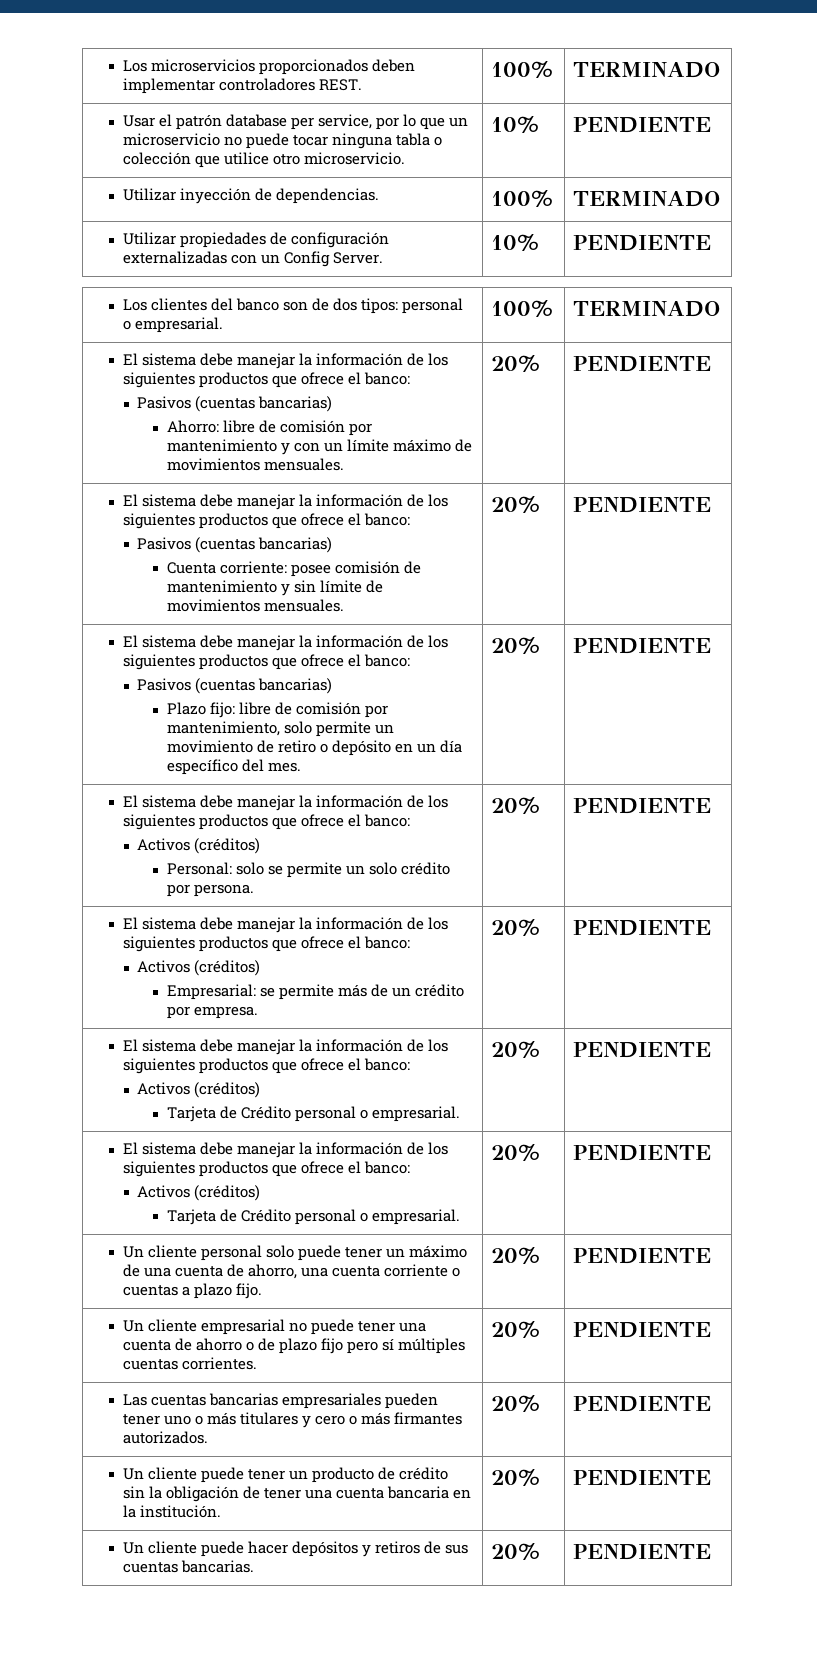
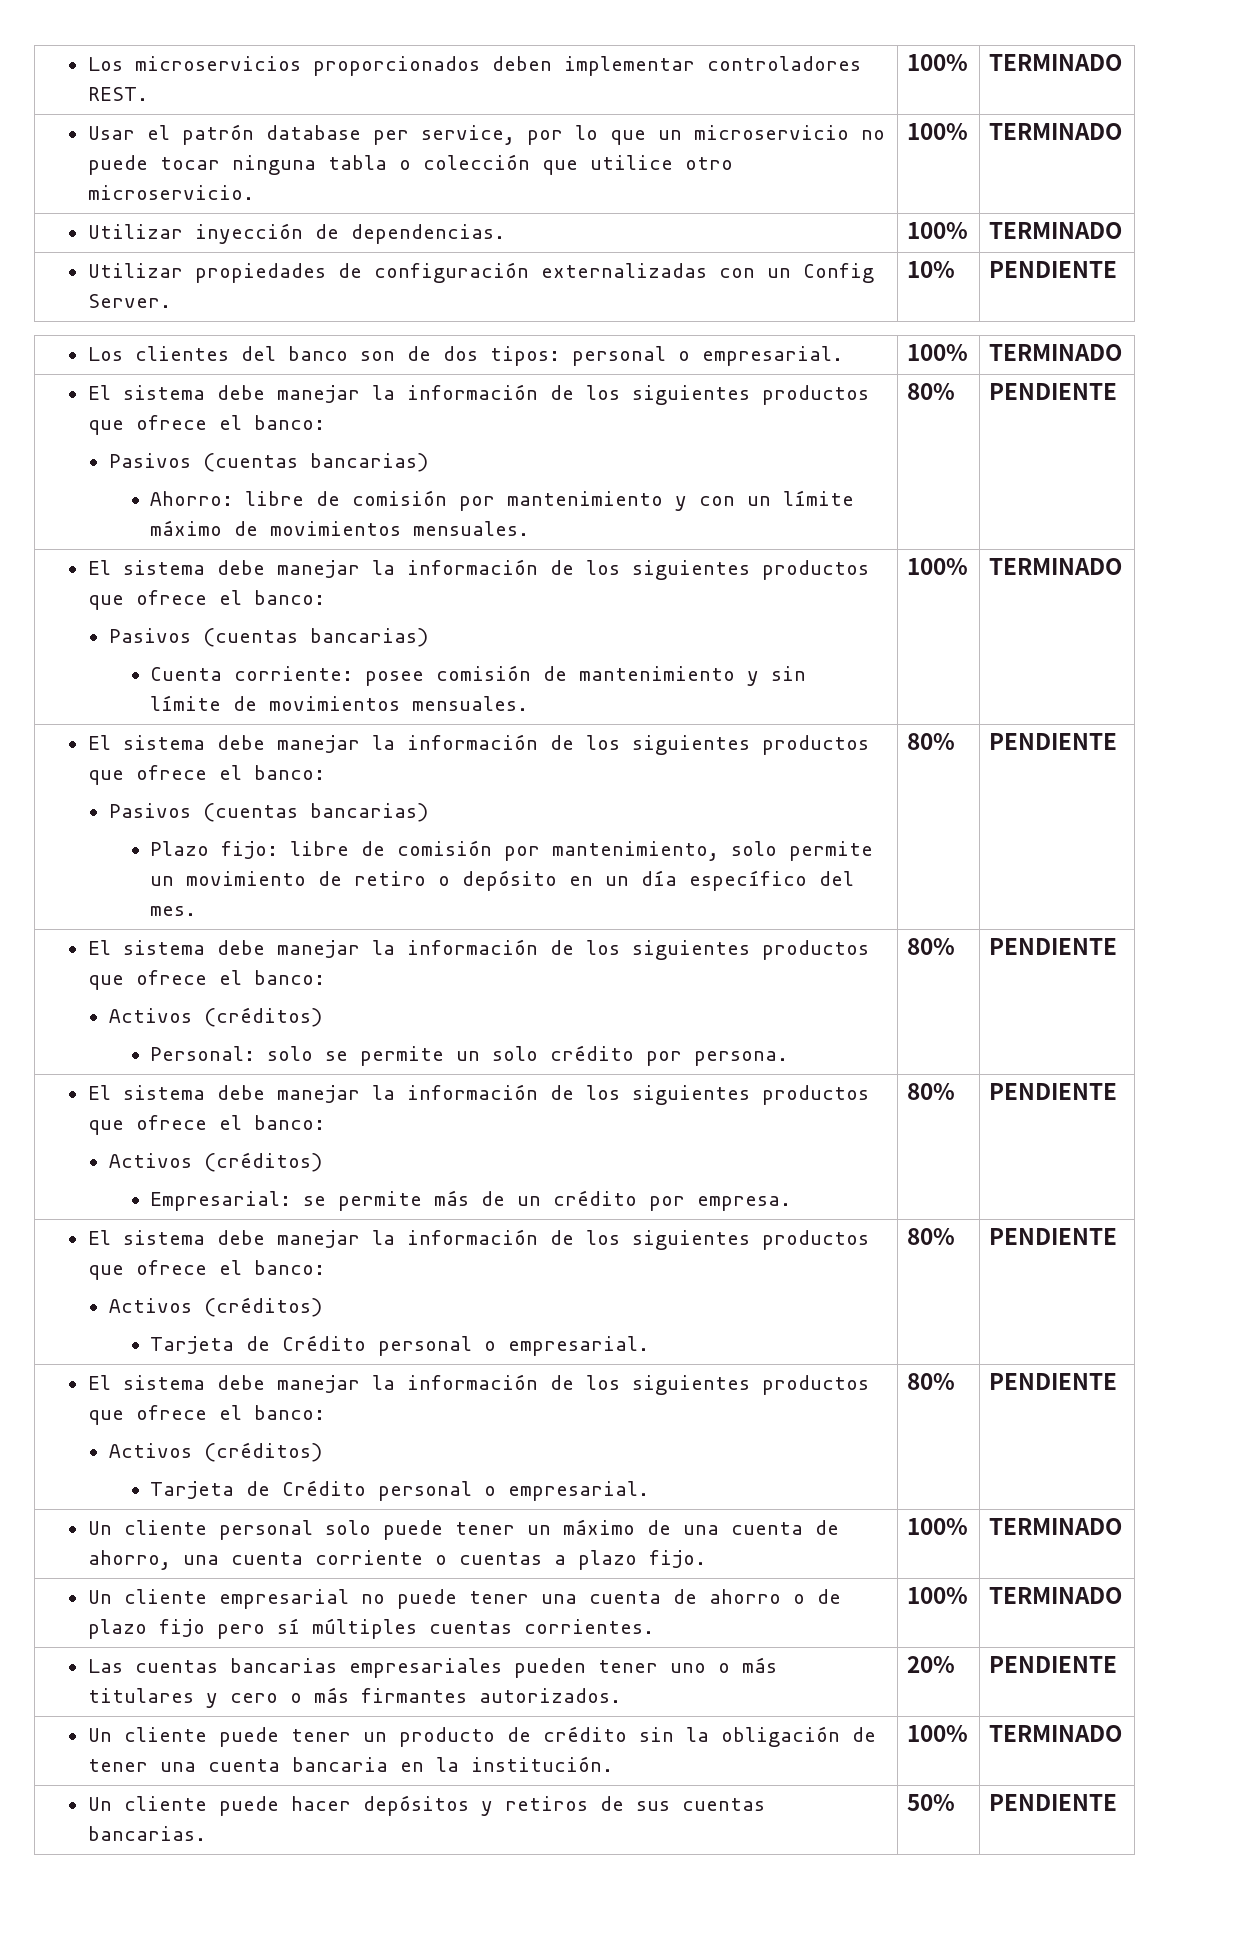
- Usar el patrón database per service, por lo que un microservicio no puede tocar ninguna tabla o colección que utilice otro microservicio. | 10% | PENDIENTE
+ Usar el patrón database per service, por lo que un microservicio no puede tocar ninguna tabla o colección que utilice otro microservicio. | 100% | TERMINADO
  Los clientes del banco son de dos tipos: personal o empresarial. | 100% | TERMINADO
  El sistema debe manejar la información de los siguientes productos que ofrece el banco:
  Pasivos (cuentas bancarias)
- Ahorro: libre de comisión por mantenimiento y con un límite máximo de movimientos mensuales. | 20% | PENDIENTE
+ Ahorro: libre de comisión por mantenimiento y con un límite máximo de movimientos mensuales. | 80% | PENDIENTE
  El sistema debe manejar la información de los siguientes productos que ofrece el banco:
  Pasivos (cuentas bancarias)
- Cuenta corriente: posee comisión de mantenimiento y sin límite de movimientos mensuales. | 20% | PENDIENTE
+ Cuenta corriente: posee comisión de mantenimiento y sin límite de movimientos mensuales. | 100% | TERMINADO
  El sistema debe manejar la información de los siguientes productos que ofrece el banco:
  Pasivos (cuentas bancarias)
- Plazo fijo: libre de comisión por mantenimiento, solo permite un movimiento de retiro o depósito en un día específico del mes. | 20% | PENDIENTE
+ Plazo fijo: libre de comisión por mantenimiento, solo permite un movimiento de retiro o depósito en un día específico del mes. | 80% | PENDIENTE
  El sistema debe manejar la información de los siguientes productos que ofrece el banco:
  Activos (créditos)
- Personal: solo se permite un solo crédito por persona. | 20% | PENDIENTE
+ Personal: solo se permite un solo crédito por persona. | 80% | PENDIENTE
  El sistema debe manejar la información de los siguientes productos que ofrece el banco:
  Activos (créditos)
- Empresarial: se permite más de un crédito por empresa. | 20% | PENDIENTE
+ Empresarial: se permite más de un crédito por empresa. | 80% | PENDIENTE
  El sistema debe manejar la información de los siguientes productos que ofrece el banco:
  Activos (créditos)
- Tarjeta de Crédito personal o empresarial. | 20% | PENDIENTE
+ Tarjeta de Crédito personal o empresarial. | 80% | PENDIENTE
  El sistema debe manejar la información de los siguientes productos que ofrece el banco:
  Activos (créditos)
- Tarjeta de Crédito personal o empresarial. | 20% | PENDIENTE
+ Tarjeta de Crédito personal o empresarial. | 80% | PENDIENTE
- Un cliente personal solo puede tener un máximo de una cuenta de ahorro, una cuenta corriente o cuentas a plazo fijo. | 20% | PENDIENTE
+ Un cliente personal solo puede tener un máximo de una cuenta de ahorro, una cuenta corriente o cuentas a plazo fijo. | 100% | TERMINADO
- Un cliente empresarial no puede tener una cuenta de ahorro o de plazo fijo pero sí múltiples cuentas corrientes. | 20% | PENDIENTE
+ Un cliente empresarial no puede tener una cuenta de ahorro o de plazo fijo pero sí múltiples cuentas corrientes. | 100% | TERMINADO
- Un cliente puede tener un producto de crédito sin la obligación de tener una cuenta bancaria en la institución. | 20% | PENDIENTE
+ Un cliente puede tener un producto de crédito sin la obligación de tener una cuenta bancaria en la institución. | 100% | TERMINADO
- Un cliente puede hacer depósitos y retiros de sus cuentas bancarias. | 20% | PENDIENTE
+ Un cliente puede hacer depósitos y retiros de sus cuentas bancarias. | 50% | PENDIENTE

